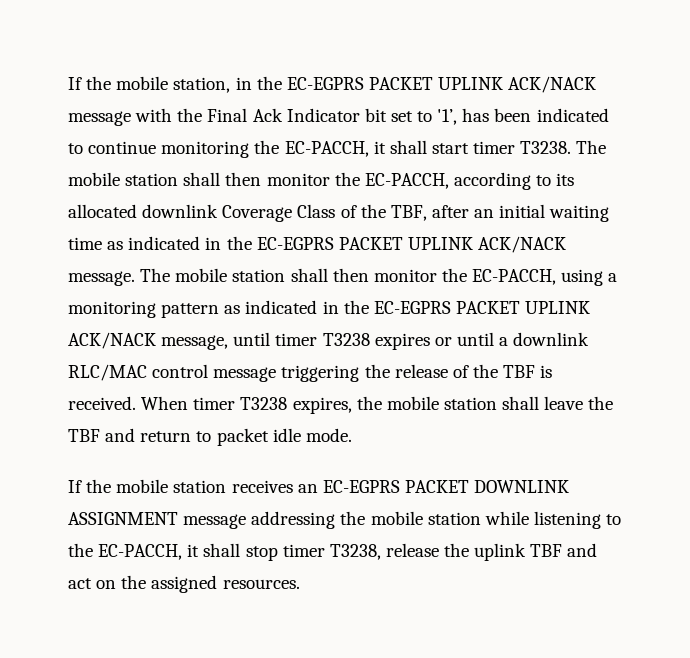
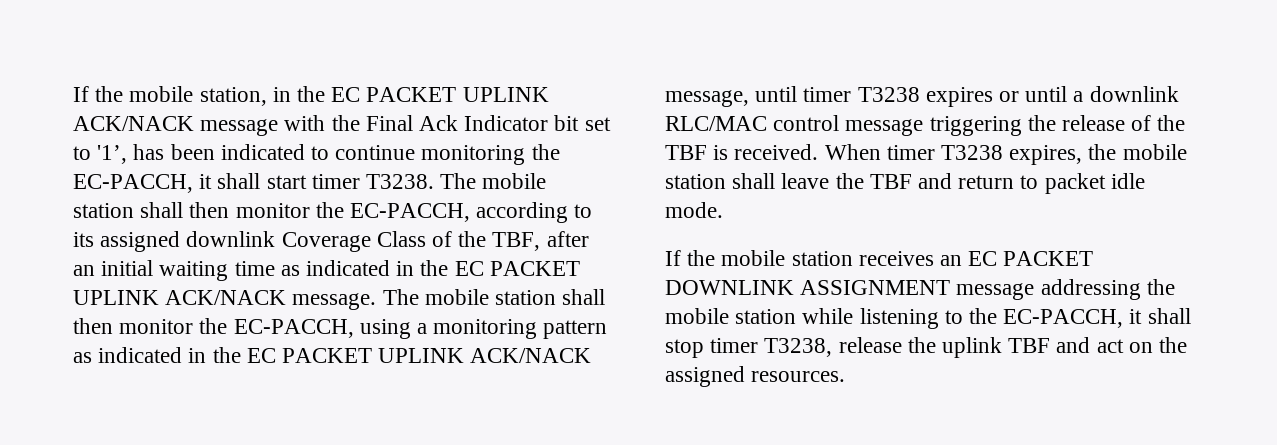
- If the mobile station, in the EC-EGPRS PACKET UPLINK ACK/NACK message with the Final Ack Indicator bit set to '1’, has been indicated to continue monitoring the EC-PACCH, it shall start timer T3238.
+ If the mobile station, in the EC PACKET UPLINK ACK/NACK message with the Final Ack Indicator bit set to '1’, has been indicated to continue monitoring the EC-PACCH, it shall start timer T3238.
- The mobile station shall then monitor the EC-PACCH, according to its allocated downlink Coverage Class of the TBF, after an initial waiting time as indicated in the EC-EGPRS PACKET UPLINK ACK/NACK message.
+ The mobile station shall then monitor the EC-PACCH, according to its assigned downlink Coverage Class of the TBF, after an initial waiting time as indicated in the EC PACKET UPLINK ACK/NACK message.
- The mobile station shall then monitor the EC-PACCH, using a monitoring pattern as indicated in the EC-EGPRS PACKET UPLINK ACK/NACK message, until timer T3238 expires or until a downlink RLC/MAC control message triggering the release of the TBF is received.
+ The mobile station shall then monitor the EC-PACCH, using a monitoring pattern as indicated in the EC PACKET UPLINK ACK/NACK message, until timer T3238 expires or until a downlink RLC/MAC control message triggering the release of the TBF is received.
- If the mobile station receives an EC-EGPRS PACKET DOWNLINK ASSIGNMENT message addressing the mobile station while listening to the EC-PACCH, it shall stop timer T3238, release the uplink TBF and act on the assigned resources.
+ If the mobile station receives an EC PACKET DOWNLINK ASSIGNMENT message addressing the mobile station while listening to the EC-PACCH, it shall stop timer T3238, release the uplink TBF and act on the assigned resources.

